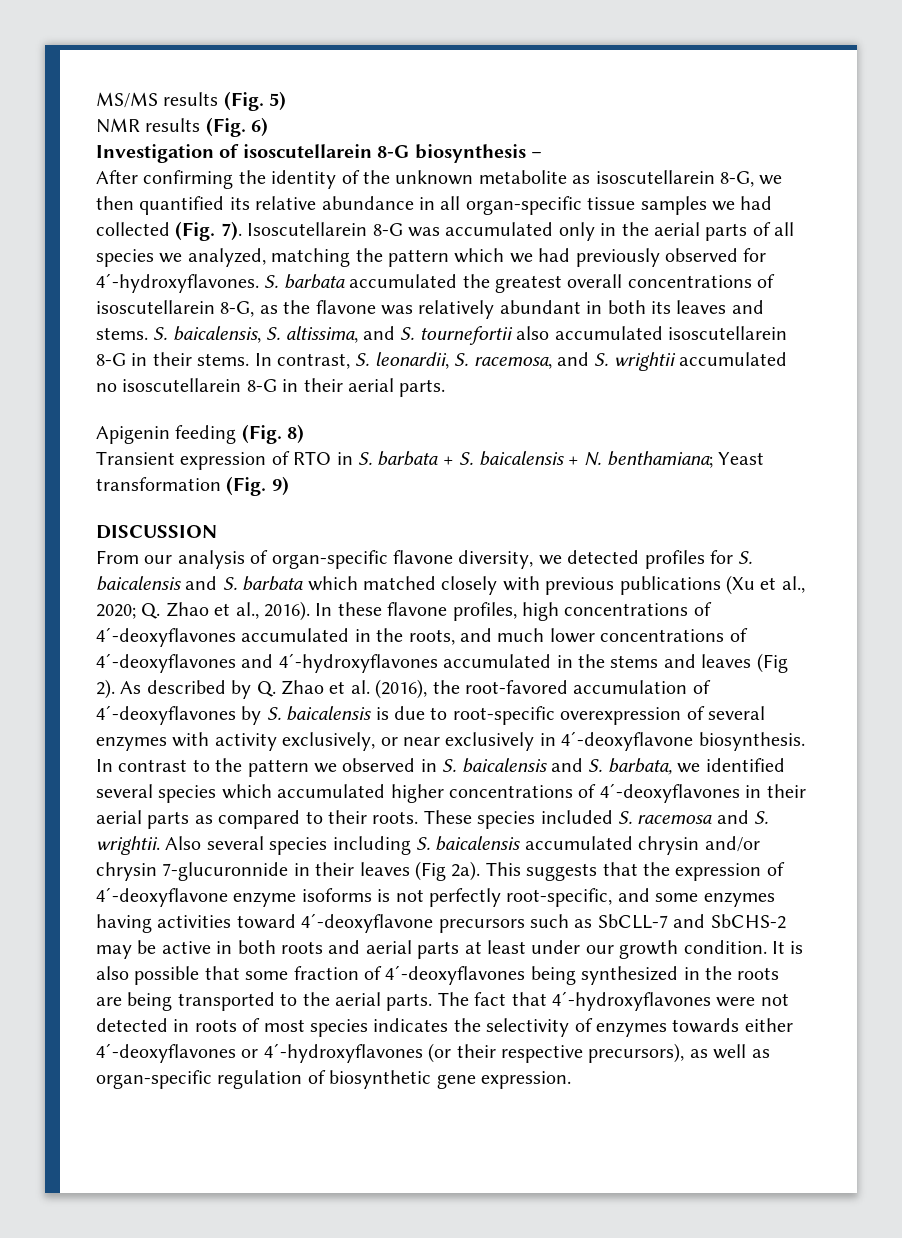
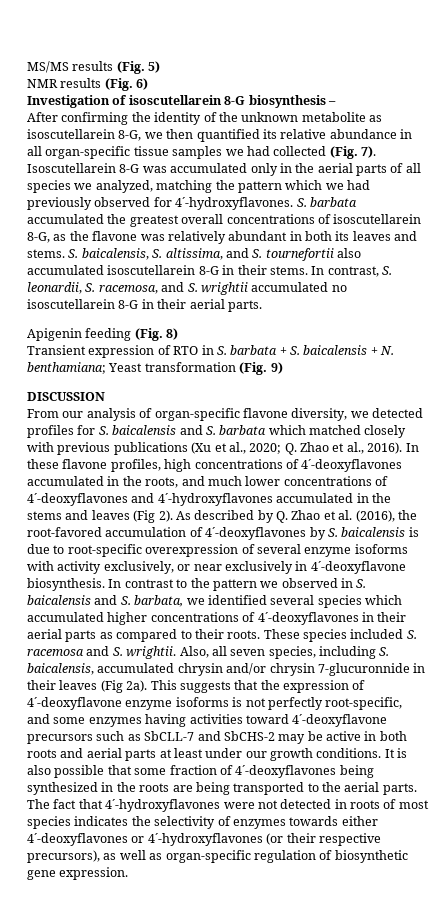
- As described by Q. Zhao et al. (2016), the root-favored accumulation of 4´-deoxyflavones by S. baicalensis is due to root-specific overexpression of several enzymes with activity exclusively, or near exclusively in 4´-deoxyflavone biosynthesis.
+ As described by Q. Zhao et al. (2016), the root-favored accumulation of 4´-deoxyflavones by S. baicalensis is due to root-specific overexpression of several enzyme isoforms with activity exclusively, or near exclusively in 4´-deoxyflavone biosynthesis.
- Also several species including S. baicalensis accumulated chrysin and/or chrysin 7-glucuronnide in their leaves (Fig 2a).
+ Also, all seven species, including S. baicalensis, accumulated chrysin and/or chrysin 7-glucuronnide in their leaves (Fig 2a).
- This suggests that the expression of 4´-deoxyflavone enzyme isoforms is not perfectly root-specific, and some enzymes having activities toward 4´-deoxyflavone precursors such as SbCLL-7 and SbCHS-2 may be active in both roots and aerial parts at least under our growth condition.
+ This suggests that the expression of 4´-deoxyflavone enzyme isoforms is not perfectly root-specific, and some enzymes having activities toward 4´-deoxyflavone precursors such as SbCLL-7 and SbCHS-2 may be active in both roots and aerial parts at least under our growth conditions.

